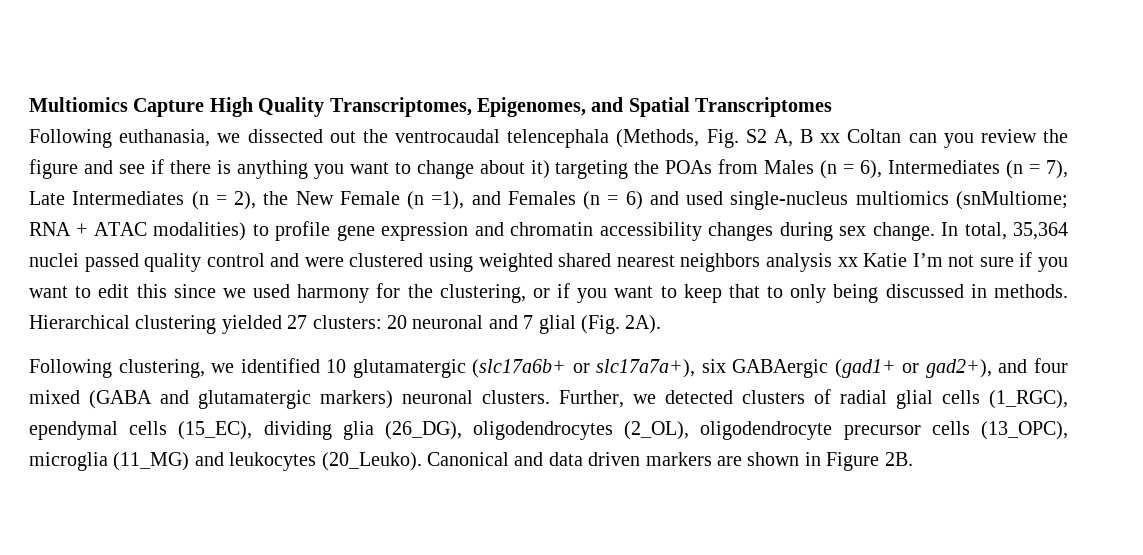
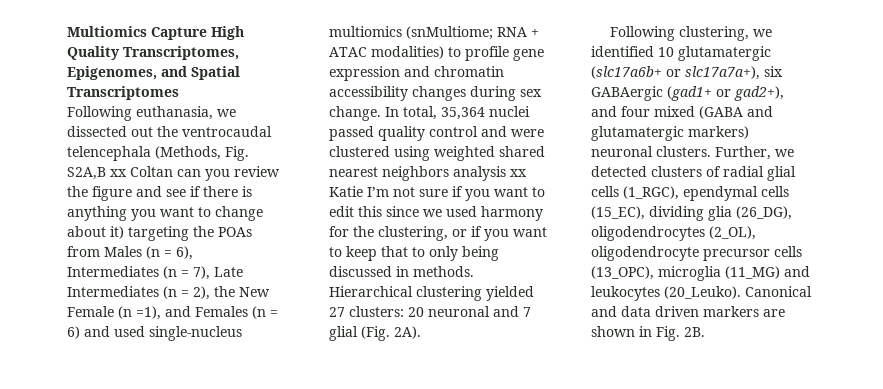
- Following euthanasia, we dissected out the ventrocaudal telencephala (Methods, Fig. S2 A, B xx Coltan can you review the figure and see if there is anything you want to change about it) targeting the POAs from Males (n = 6), Intermediates (n = 7), Late Intermediates (n = 2), the New Female (n =1), and Females (n = 6) and used single-nucleus multiomics (snMultiome;
+ Following euthanasia, we dissected out the ventrocaudal telencephala (Methods, Fig. S2A,B xx Coltan can you review the figure and see if there is anything you want to change about it) targeting the POAs from Males (n = 6), Intermediates (n = 7), Late Intermediates (n = 2), the New Female (n =1), and Females (n = 6) and used single-nucleus multiomics (snMultiome;
- Canonical and data driven markers are shown in Figure 2B.
+ Canonical and data driven markers are shown in Fig. 2B.

